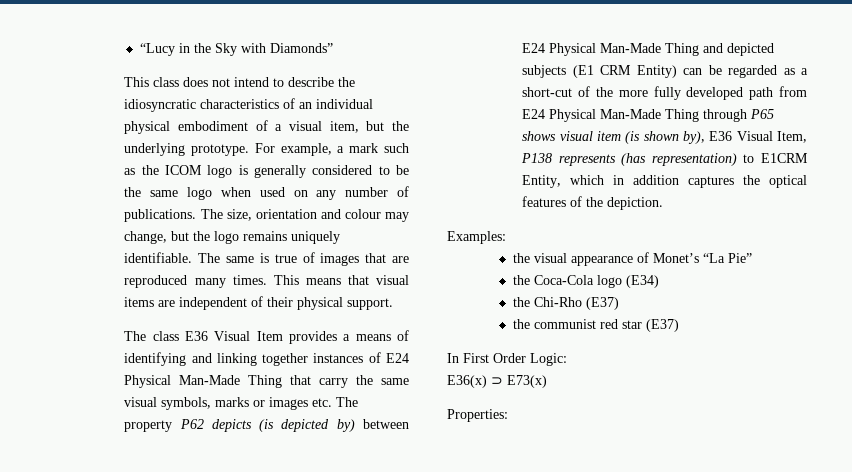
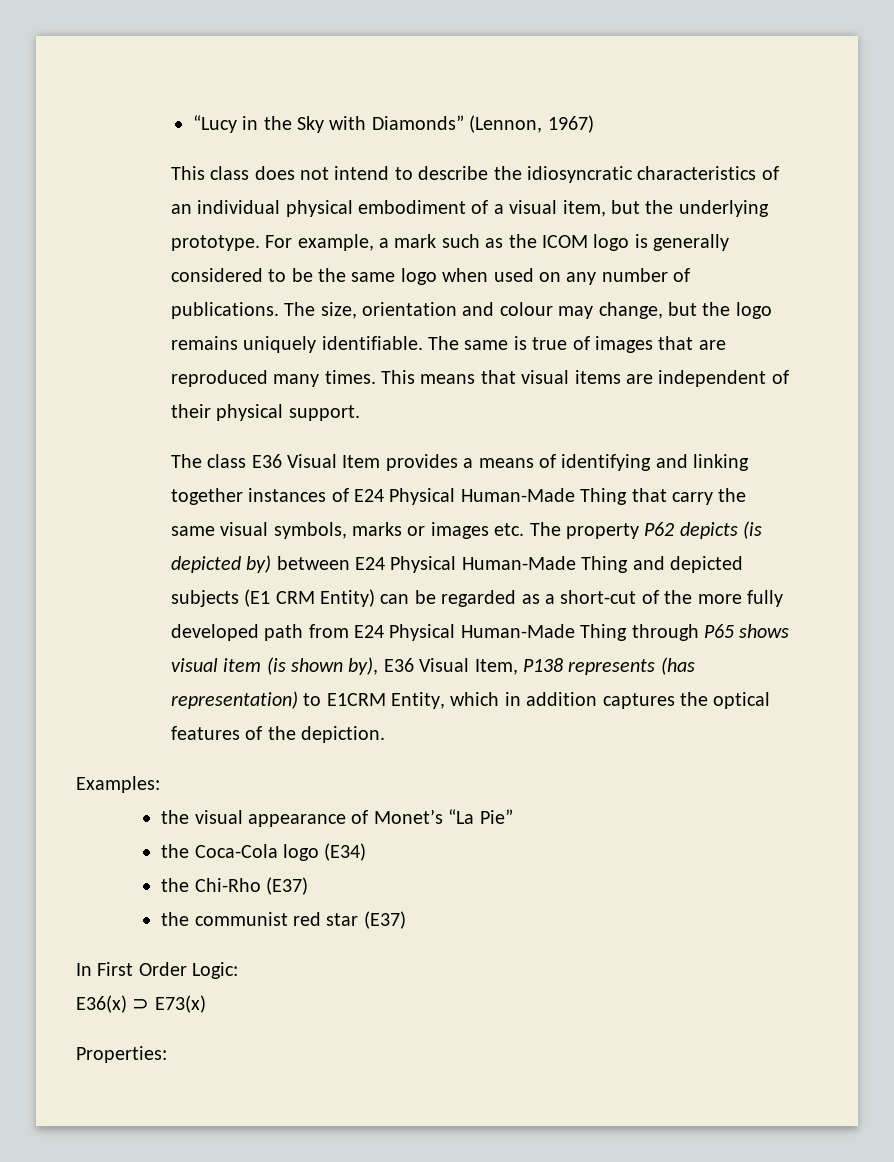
- “Lucy in the Sky with Diamonds”
+ “Lucy in the Sky with Diamonds” (Lennon, 1967)
- The class E36 Visual Item provides a means of identifying and linking together instances of E24 Physical Man-Made Thing that carry the same visual symbols, marks or images etc. The property P62 depicts (is depicted by) between E24 Physical Man-Made Thing and depicted subjects (E1 CRM Entity) can be regarded as a short-cut of the more fully developed path from E24 Physical Man-Made Thing through P65 shows visual item (is shown by), E36 Visual Item, P138 represents (has representation) to E1CRM Entity, which in addition captures the optical features of the depiction.
+ The class E36 Visual Item provides a means of identifying and linking together instances of E24 Physical Human-Made Thing that carry the same visual symbols, marks or images etc. The property P62 depicts (is depicted by) between E24 Physical Human-Made Thing and depicted subjects (E1 CRM Entity) can be regarded as a short-cut of the more fully developed path from E24 Physical Human-Made Thing through P65 shows visual item (is shown by), E36 Visual Item, P138 represents (has representation) to E1CRM Entity, which in addition captures the optical features of the depiction.

